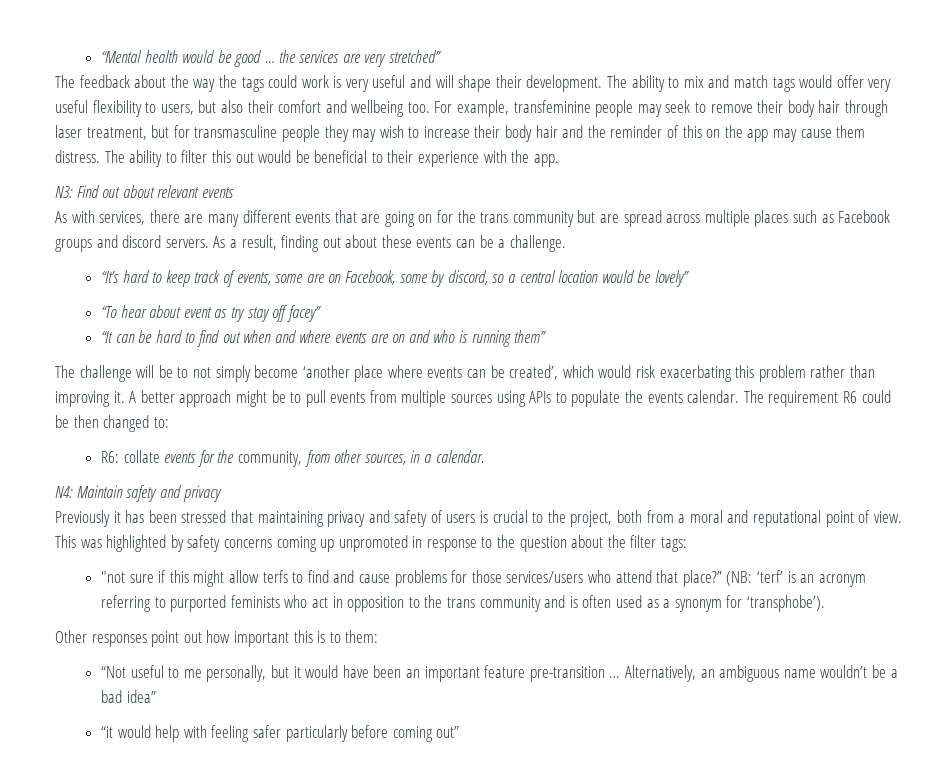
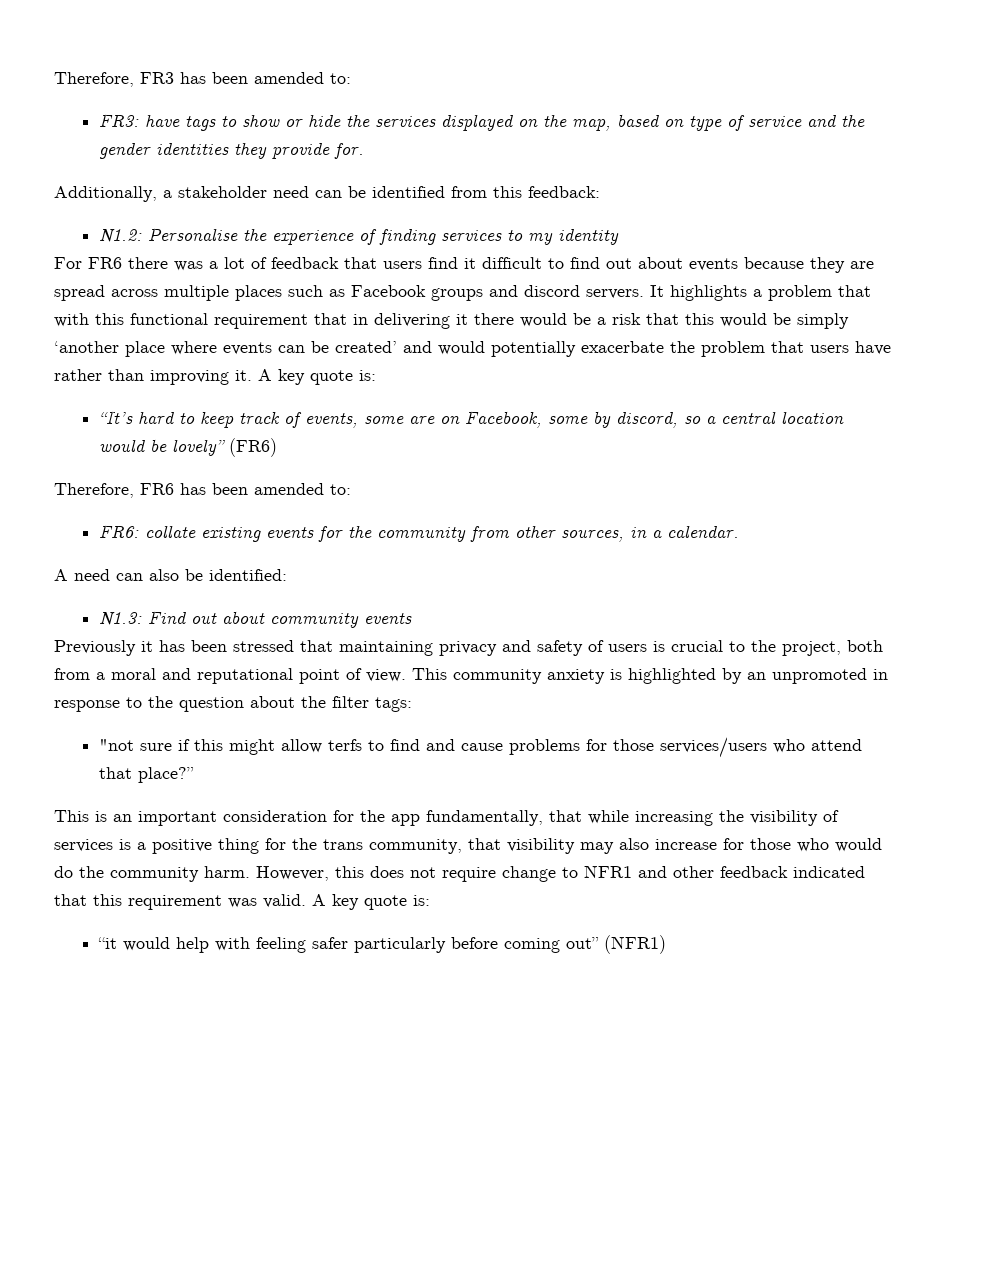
- “Mental health would be good … the services are very stretched”
- The feedback about the way the tags could work is very useful and will shape their development. The ability to mix and match tags would offer very useful flexibility to users, but also their comfort and wellbeing too. For example, transfeminine people may seek to remove their body hair through laser treatment, but for transmasculine people they may wish to increase their body hair and the reminder of this on the app may cause them distress. The ability to filter this out would be beneficial to their experience with the app.
- N3: Find out about relevant events
- As with services, there are many different events that are going on for the trans community but are spread across multiple places such as Facebook groups and discord servers.
+ Therefore, FR3 has been amended to:
+ FR3: have tags to show or hide the services displayed on the map, based on type of service and the gender identities they provide for.
+ Additionally, a stakeholder need can be identified from this feedback:
+ N1.2: Personalise the experience of finding services to my identity
+ For FR6 there was a lot of feedback that users find it difficult to find out about events because they are spread across multiple places such as Facebook groups and discord servers.
- As a result, finding out about these events can be a challenge.
+ It highlights a problem that with this functional requirement that in delivering it there would be a risk that this would be simply ‘another place where events can be created’ and would potentially exacerbate the problem that users have rather than improving it. A key quote is:
- “It’s hard to keep track of events, some are on Facebook, some by discord, so a central location would be lovely”
- “To hear about event as try stay off facey”
- “It can be hard to find out when and where events are on and who is running them”
- The challenge will be to not simply become ‘another place where events can be created’, which would risk exacerbating this problem rather than improving it. A better approach might be to pull events from multiple sources using APIs to populate the events calendar. The requirement R6 could be then changed to:
- R6: collate events for the community, from other sources, in a calendar.
+ “It’s hard to keep track of events, some are on Facebook, some by discord, so a central location would be lovely” (FR6)
+ Therefore, FR6 has been amended to:
+ FR6: collate existing events for the community from other sources, in a calendar.
- N4: Maintain safety and privacy
+ A need can also be identified:
+ N1.3: Find out about community events
- This was highlighted by safety concerns coming up unpromoted in response to the question about the filter tags:
+ This community anxiety is highlighted by an unpromoted in response to the question about the filter tags:
- "not sure if this might allow terfs to find and cause problems for those services/users who attend that place?” (NB: ‘terf’ is an acronym referring to purported feminists who act in opposition to the trans community and is often used as a synonym for ‘transphobe’).
- Other responses point out how important this is to them:
- “Not useful to me personally, but it would have been an important feature pre-transition … Alternatively, an ambiguous name wouldn’t be a bad idea”
+ "not sure if this might allow terfs to find and cause problems for those services/users who attend that place?”
+ This is an important consideration for the app fundamentally, that while increasing the visibility of services is a positive thing for the trans community, that visibility may also increase for those who would do the community harm. However, this does not require change to NFR1 and other feedback indicated that this requirement was valid. A key quote is:
- “it would help with feeling safer particularly before coming out”
+ “it would help with feeling safer particularly before coming out” (NFR1)

